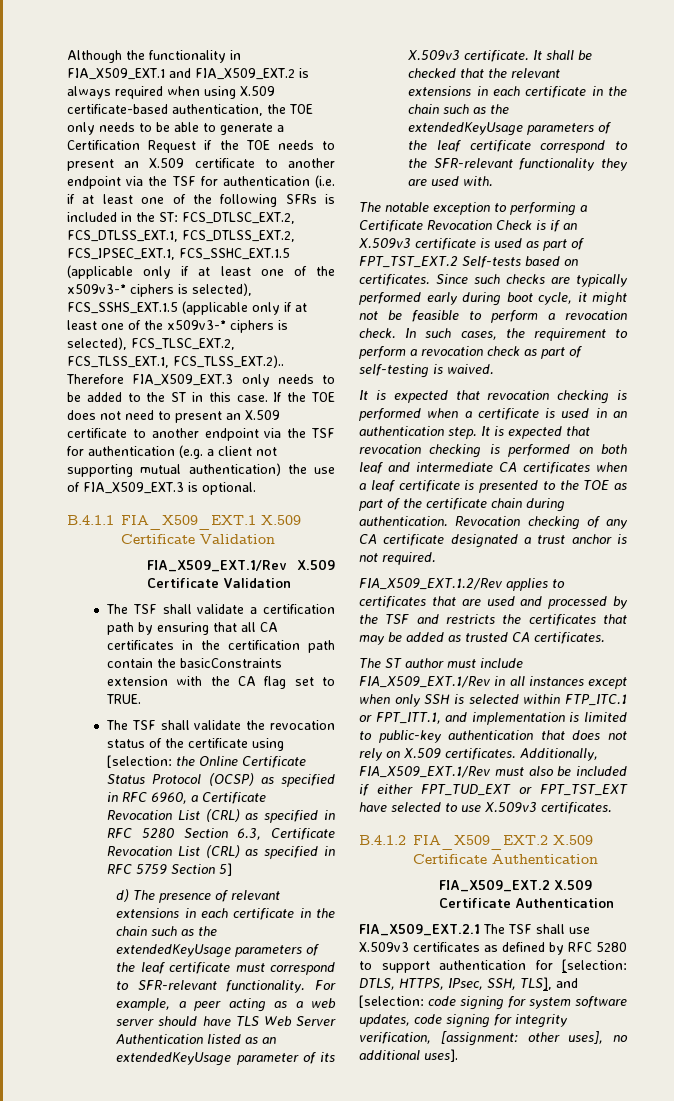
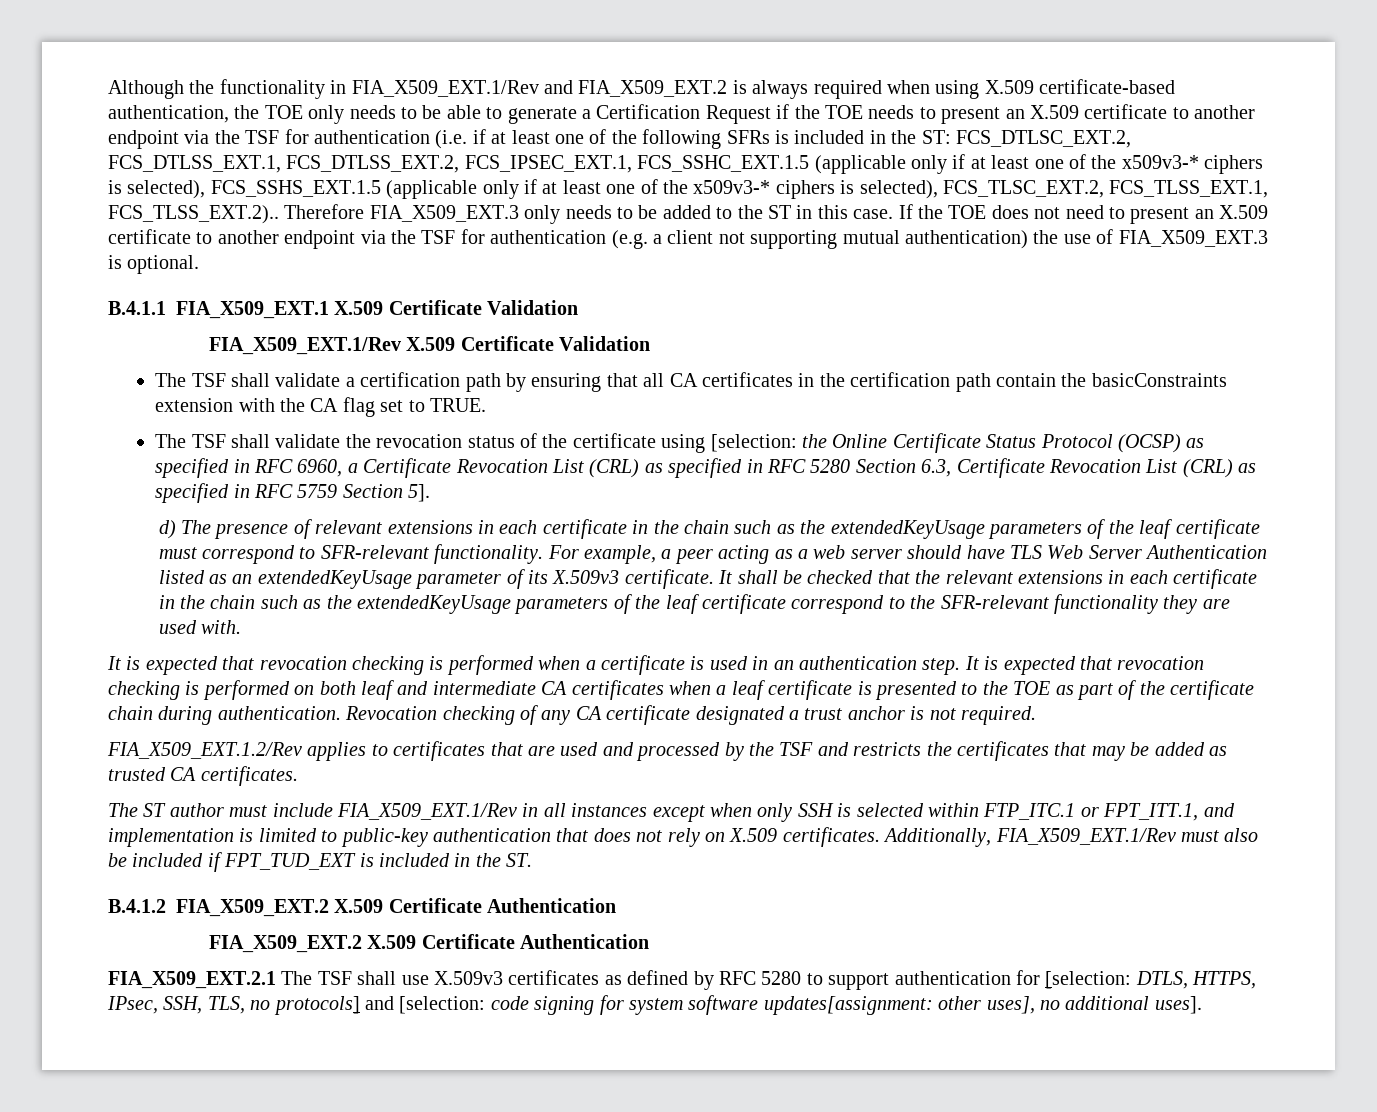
- Although the functionality in FIA_X509_EXT.1 and FIA_X509_EXT.2 is always required when using X.509 certificate-based authentication, the TOE only needs to be able to generate a Certification Request if the TOE needs to present an X.509 certificate to another endpoint via the TSF for authentication (i.e. if at least one of the following SFRs is included in the ST:
+ Although the functionality in FIA_X509_EXT.1/Rev and FIA_X509_EXT.2 is always required when using X.509 certificate-based authentication, the TOE only needs to be able to generate a Certification Request if the TOE needs to present an X.509 certificate to another endpoint via the TSF for authentication (i.e. if at least one of the following SFRs is included in the ST:
- The TSF shall validate the revocation status of the certificate using [selection: the Online Certificate Status Protocol (OCSP) as specified in RFC 6960, a Certificate Revocation List (CRL) as specified in RFC 5280 Section 6.3, Certificate Revocation List (CRL) as specified in RFC 5759 Section 5]
+ The TSF shall validate the revocation status of the certificate using [selection: the Online Certificate Status Protocol (OCSP) as specified in RFC 6960, a Certificate Revocation List (CRL) as specified in RFC 5280 Section 6.3, Certificate Revocation List (CRL) as specified in RFC 5759 Section 5].
- The notable exception to performing a Certificate Revocation Check is if an X.509v3 certificate is used as part of FPT_TST_EXT.2 Self-tests based on certificates. Since such checks are typically performed early during boot cycle, it might not be feasible to perform a revocation check. In such cases, the requirement to perform a revocation check as part of self-testing is waived.
- Additionally, FIA_X509_EXT.1/Rev must also be included if either FPT_TUD_EXT or FPT_TST_EXT have selected to use X.509v3 certificates.
+ Additionally, FIA_X509_EXT.1/Rev must also be included if FPT_TUD_EXT is included in the ST.
- FIA_X509_EXT.2.1 The TSF shall use X.509v3 certificates as defined by RFC 5280 to support authentication for [selection: DTLS, HTTPS, IPsec, SSH, TLS], and [selection: code signing for system software updates, code signing for integrity verification, [assignment: other uses], no additional uses].
+ FIA_X509_EXT.2.1 The TSF shall use X.509v3 certificates as defined by RFC 5280 to support authentication for [selection: DTLS, HTTPS, IPsec, SSH, TLS, no protocols] and [selection: code signing for system software updates[assignment: other uses], no additional uses].

